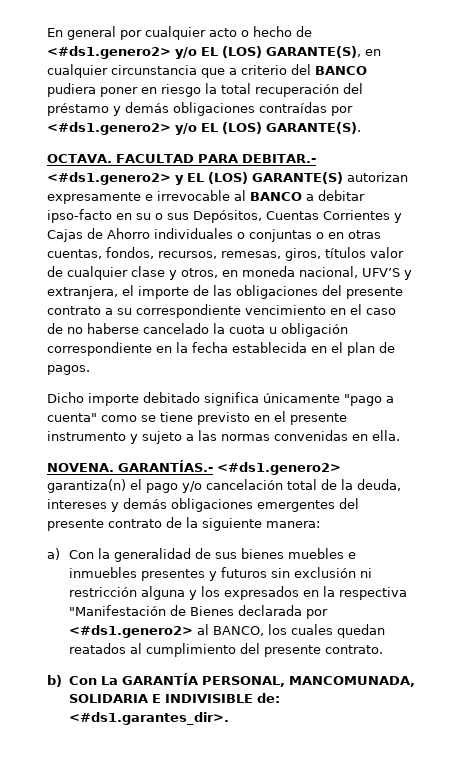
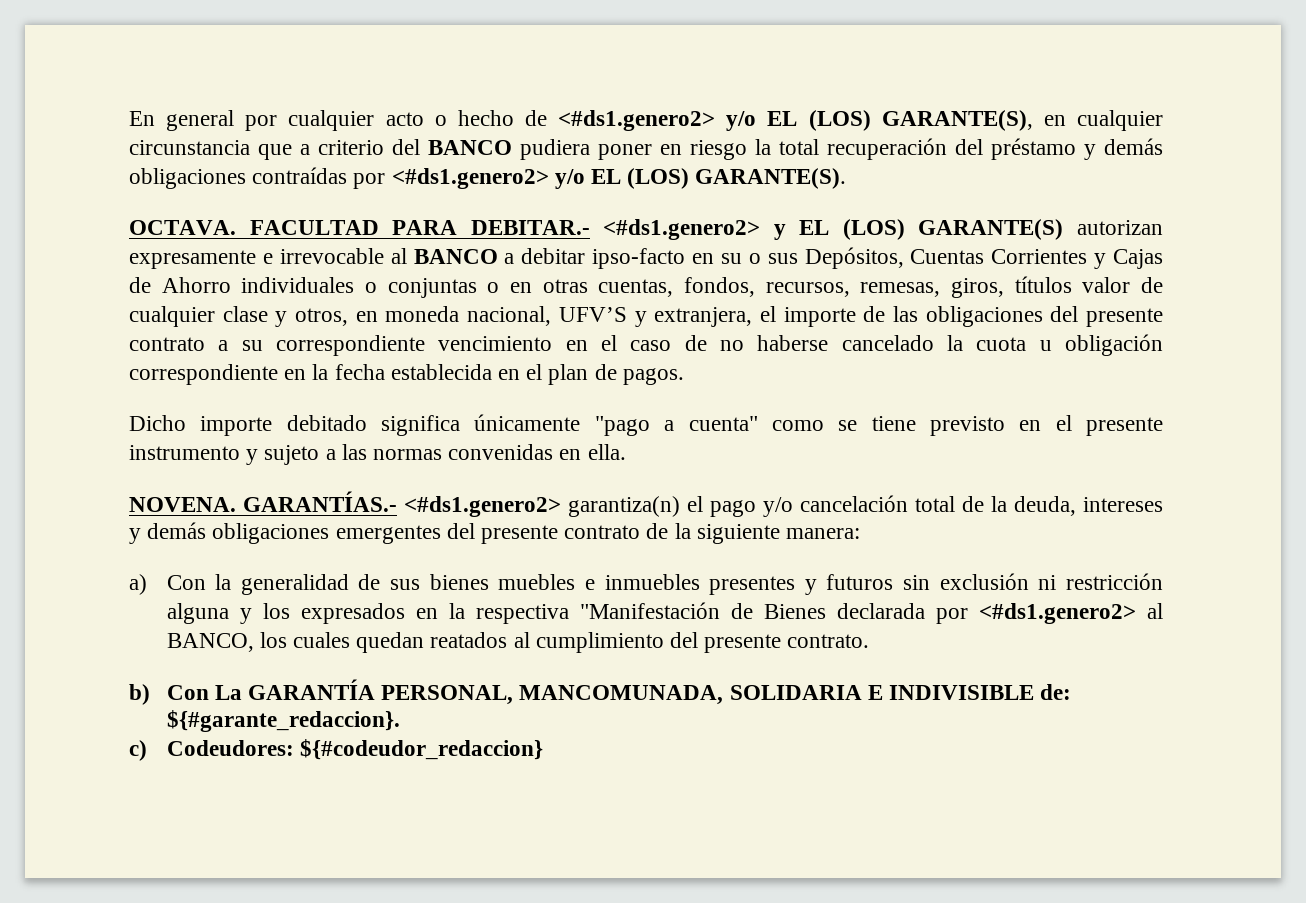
- b) Con La GARANTÍA PERSONAL, MANCOMUNADA, SOLIDARIA E INDIVISIBLE de: <#ds1.garantes_dir>.
+ b) Con La GARANTÍA PERSONAL, MANCOMUNADA, SOLIDARIA E INDIVISIBLE de: ${#garante_redaccion}.
+ c) Codeudores: ${#codeudor_redaccion}

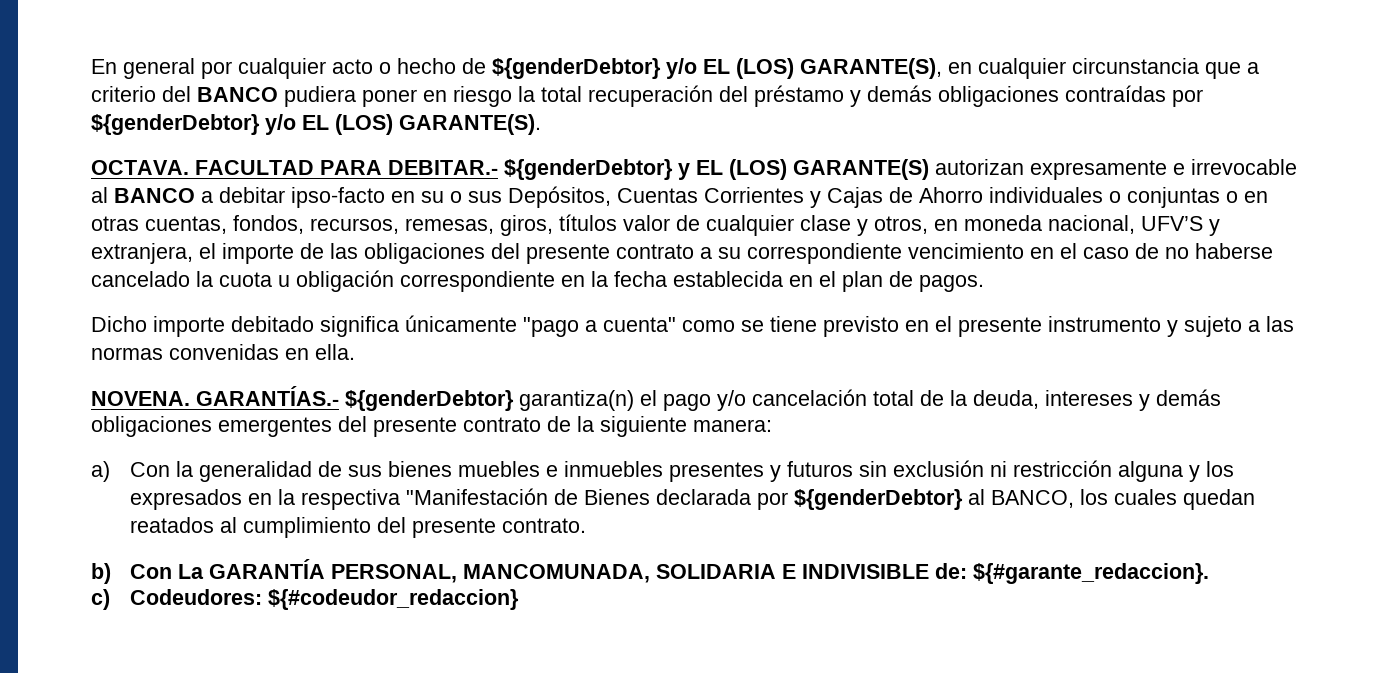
- En general por cualquier acto o hecho de <#ds1.genero2> y/o EL (LOS) GARANTE(S), en cualquier circunstancia que a criterio del BANCO pudiera poner en riesgo la total recuperación del préstamo y demás obligaciones contraídas por <#ds1.genero2> y/o EL (LOS) GARANTE(S).
+ En general por cualquier acto o hecho de ${genderDebtor} y/o EL (LOS) GARANTE(S), en cualquier circunstancia que a criterio del BANCO pudiera poner en riesgo la total recuperación del préstamo y demás obligaciones contraídas por ${genderDebtor} y/o EL (LOS) GARANTE(S).
- FACULTAD PARA DEBITAR.- <#ds1.genero2> y EL (LOS) GARANTE(S) autorizan expresamente e irrevocable al BANCO a debitar ipso-facto en su o sus Depósitos, Cuentas Corrientes y Cajas de Ahorro individuales o conjuntas o en otras cuentas, fondos, recursos, remesas, giros, títulos valor de cualquier clase y otros, en moneda nacional, UFV’S y extranjera, el importe de las obligaciones del presente contrato a su correspondiente vencimiento en el caso de no haberse cancelado la cuota u obligación correspondiente en la fecha establecida en el plan de pagos.
+ FACULTAD PARA DEBITAR.- ${genderDebtor} y EL (LOS) GARANTE(S) autorizan expresamente e irrevocable al BANCO a debitar ipso-facto en su o sus Depósitos, Cuentas Corrientes y Cajas de Ahorro individuales o conjuntas o en otras cuentas, fondos, recursos, remesas, giros, títulos valor de cualquier clase y otros, en moneda nacional, UFV’S y extranjera, el importe de las obligaciones del presente contrato a su correspondiente vencimiento en el caso de no haberse cancelado la cuota u obligación correspondiente en la fecha establecida en el plan de pagos.
- GARANTÍAS.- <#ds1.genero2> garantiza(n) el pago y/o cancelación total de la deuda, intereses y demás obligaciones emergentes del presente contrato de la siguiente manera:
+ GARANTÍAS.- ${genderDebtor} garantiza(n) el pago y/o cancelación total de la deuda, intereses y demás obligaciones emergentes del presente contrato de la siguiente manera:
- a) Con la generalidad de sus bienes muebles e inmuebles presentes y futuros sin exclusión ni restricción alguna y los expresados en la respectiva "Manifestación de Bienes declarada por <#ds1.genero2> al BANCO, los cuales quedan reatados al cumplimiento del presente contrato.
+ a) Con la generalidad de sus bienes muebles e inmuebles presentes y futuros sin exclusión ni restricción alguna y los expresados en la respectiva "Manifestación de Bienes declarada por ${genderDebtor} al BANCO, los cuales quedan reatados al cumplimiento del presente contrato.

